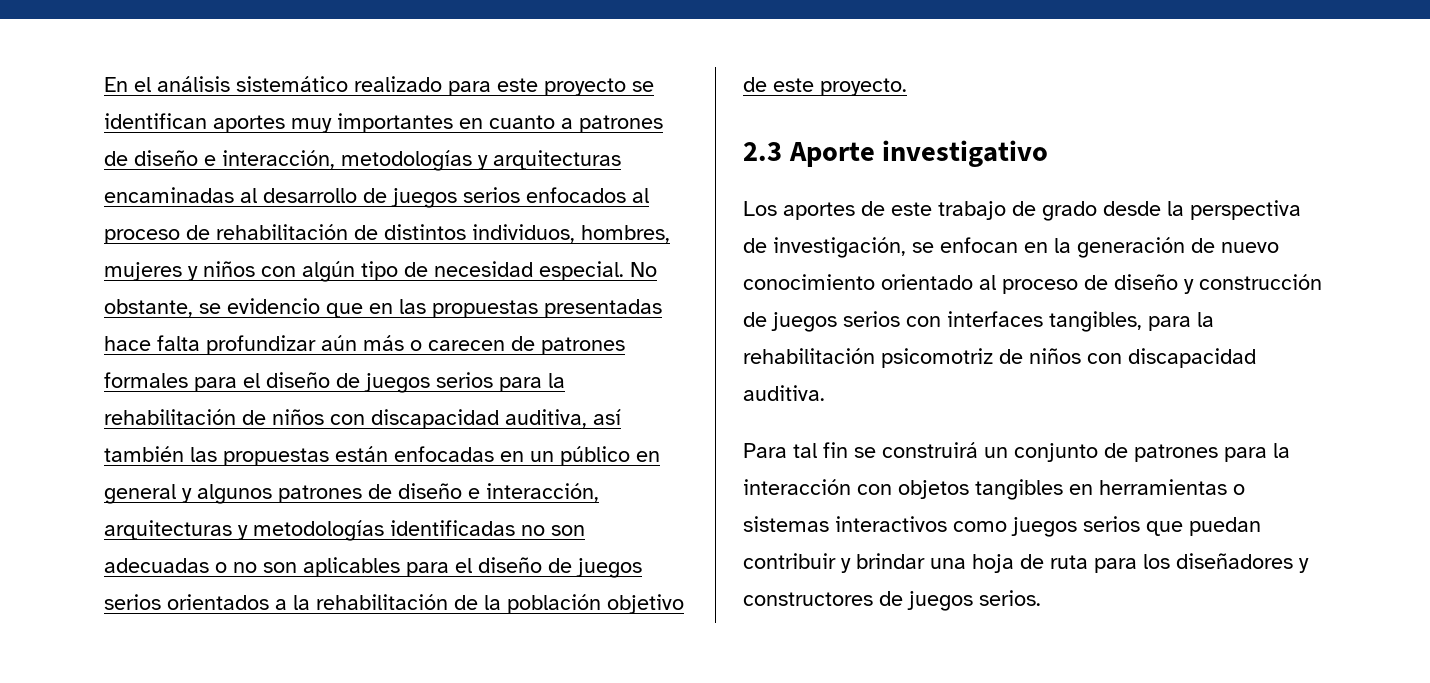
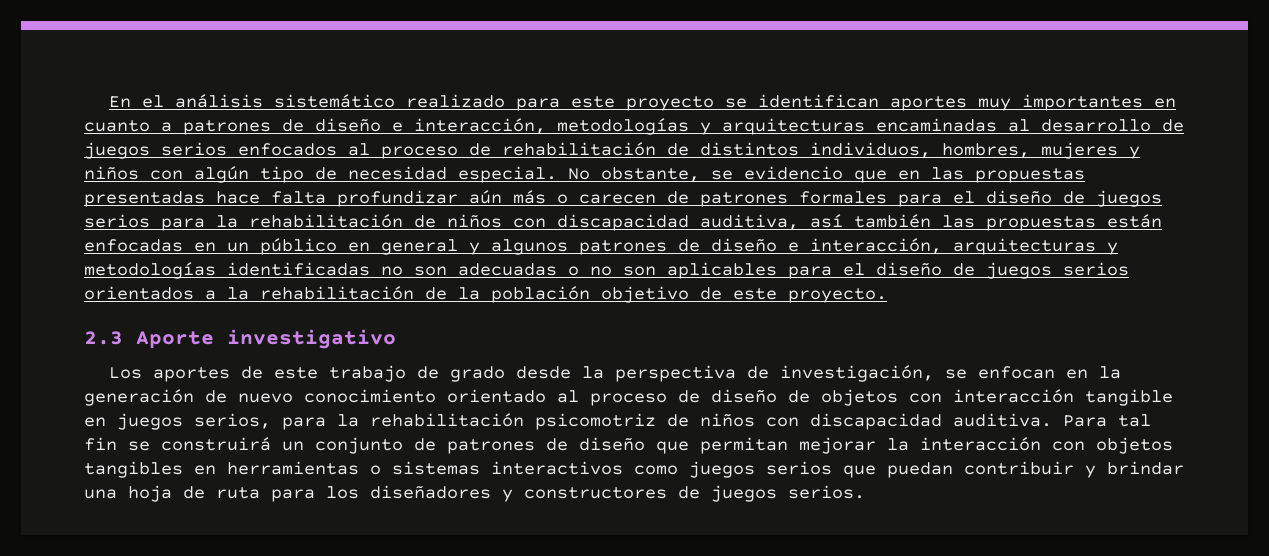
- Los aportes de este trabajo de grado desde la perspectiva de investigación, se enfocan en la generación de nuevo conocimiento orientado al proceso de diseño y construcción de juegos serios con interfaces tangibles, para la rehabilitación psicomotriz de niños con discapacidad auditiva.
- Para tal fin se construirá un conjunto de patrones para la interacción con objetos tangibles en herramientas o sistemas interactivos como juegos serios que puedan contribuir y brindar una hoja de ruta para los diseñadores y constructores de juegos serios.
+ Los aportes de este trabajo de grado desde la perspectiva de investigación, se enfocan en la generación de nuevo conocimiento orientado al proceso de diseño de objetos con interacción tangible en juegos serios, para la rehabilitación psicomotriz de niños con discapacidad auditiva. Para tal fin se construirá un conjunto de patrones de diseño que permitan mejorar la interacción con objetos tangibles en herramientas o sistemas interactivos como juegos serios que puedan contribuir y brindar una hoja de ruta para los diseñadores y constructores de juegos serios.

